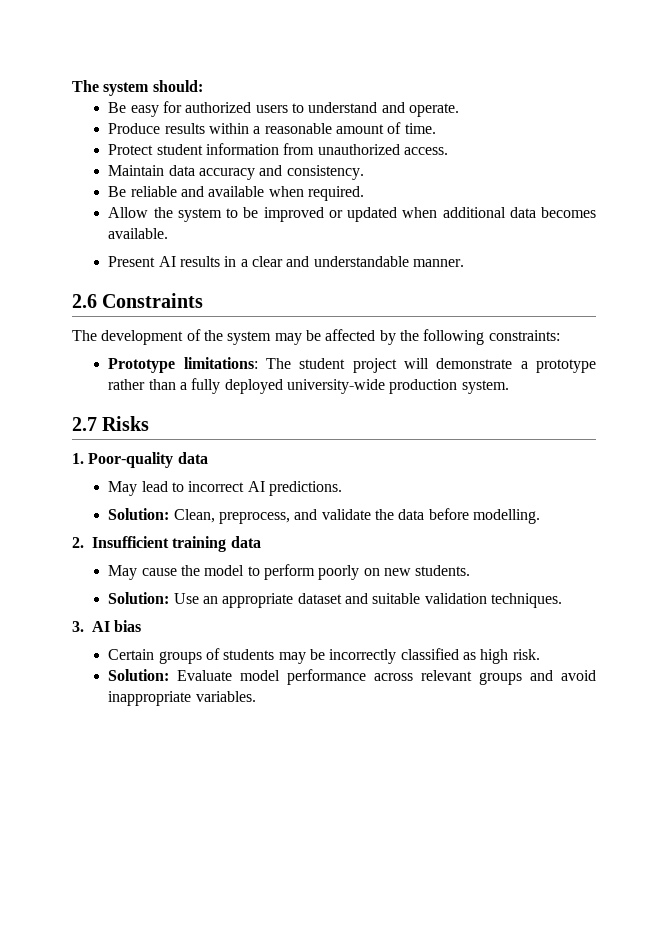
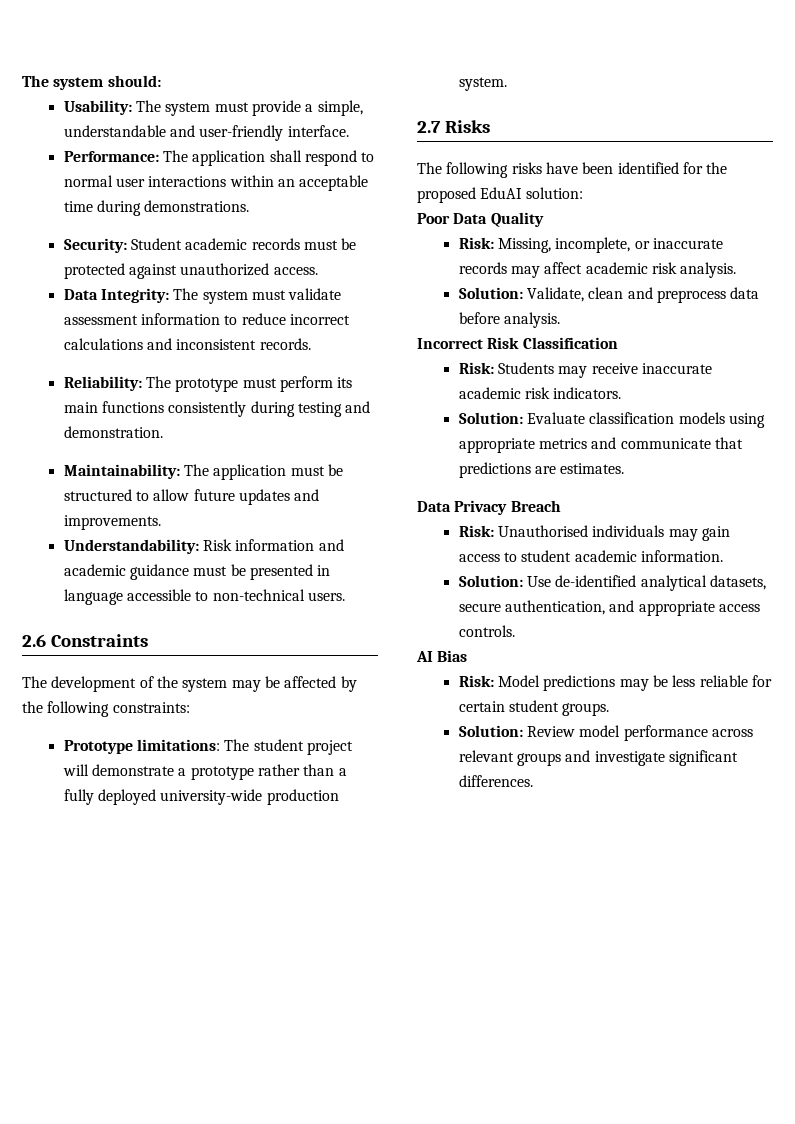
- Be easy for authorized users to understand and operate.
- Produce results within a reasonable amount of time.
- Protect student information from unauthorized access.
- Maintain data accuracy and consistency.
- Be reliable and available when required.
- Allow the system to be improved or updated when additional data becomes available.
- Present AI results in a clear and understandable manner.
+ Usability: The system must provide a simple, understandable and user-friendly interface.
+ Performance: The application shall respond to normal user interactions within an acceptable time during demonstrations.
+ Security: Student academic records must be protected against unauthorized access.
+ Data Integrity: The system must validate assessment information to reduce incorrect calculations and inconsistent records.
+ Reliability: The prototype must perform its main functions consistently during testing and demonstration.
+ Maintainability: The application must be structured to allow future updates and improvements.
+ Understandability: Risk information and academic guidance must be presented in language accessible to non-technical users.
- 1. Poor-quality data
- May lead to incorrect AI predictions.
- Solution: Clean, preprocess, and validate the data before modelling.
- 2. Insufficient training data
- May cause the model to perform poorly on new students.
- Solution: Use an appropriate dataset and suitable validation techniques.
- 3. AI bias
- Certain groups of students may be incorrectly classified as high risk.
- Solution: Evaluate model performance across relevant groups and avoid inappropriate variables.
+ The following risks have been identified for the proposed EduAI solution:
+ Poor Data Quality
+ Risk: Missing, incomplete, or inaccurate records may affect academic risk analysis.
+ Solution: Validate, clean and preprocess data before analysis.
+ Incorrect Risk Classification
+ Risk: Students may receive inaccurate academic risk indicators.
+ Solution: Evaluate classification models using appropriate metrics and communicate that predictions are estimates.
+ Data Privacy Breach
+ Risk: Unauthorised individuals may gain access to student academic information.
+ Solution: Use de-identified analytical datasets, secure authentication, and appropriate access controls.
+ AI Bias
+ Risk: Model predictions may be less reliable for certain student groups.
+ Solution: Review model performance across relevant groups and investigate significant differences.

